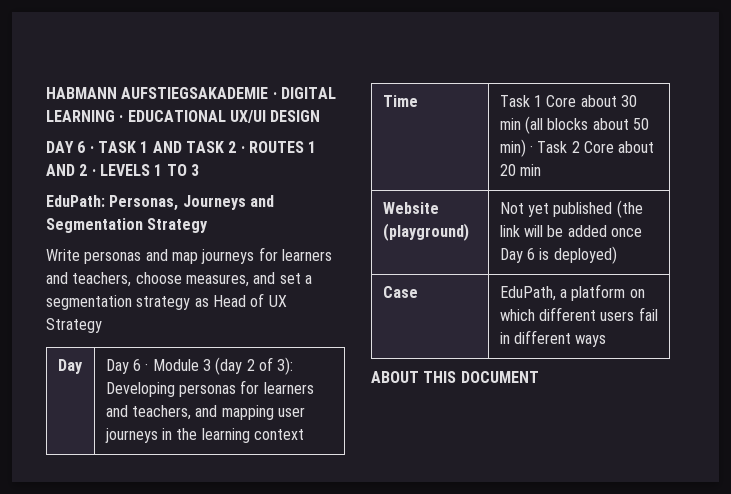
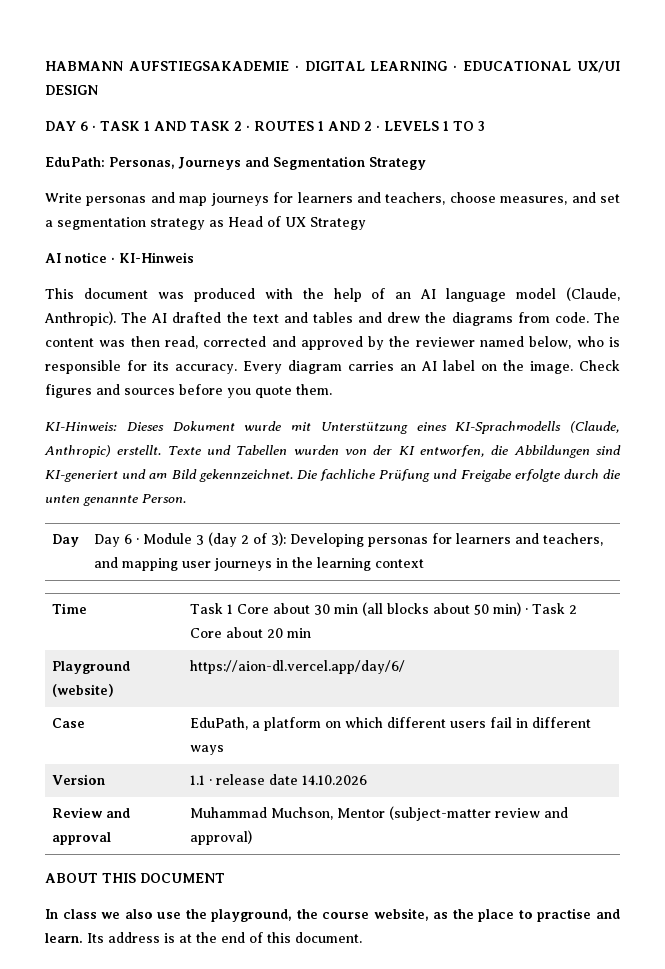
+ AI notice · KI-Hinweis
+ This document was produced with the help of an AI language model (Claude, Anthropic). The AI drafted the text and tables and drew the diagrams from code. The content was then read, corrected and approved by the reviewer named below, who is responsible for its accuracy. Every diagram carries an AI label on the image. Check figures and sources before you quote them.
+ KI-Hinweis: Dieses Dokument wurde mit Unterstützung eines KI-Sprachmodells (Claude, Anthropic) erstellt. Texte und Tabellen wurden von der KI entworfen, die Abbildungen sind KI-generiert und am Bild gekennzeichnet. Die fachliche Prüfung und Freigabe erfolgte durch die unten genannte Person.
- Website (playground) | Not yet published (the link will be added once Day 6 is deployed)
+ Playground (website) | https://aion-dl.vercel.app/day/6/
+ Version | 1.1 · release date 14.10.2026
+ Review and approval | Muhammad Muchson, Mentor (subject-matter review and approval)
  ABOUT THIS DOCUMENT
+ In class we also use the playground, the course website, as the place to practise and learn. Its address is at the end of this document.

